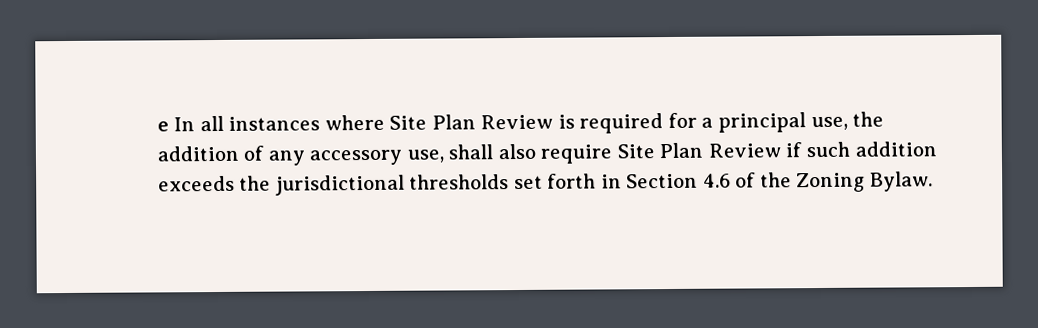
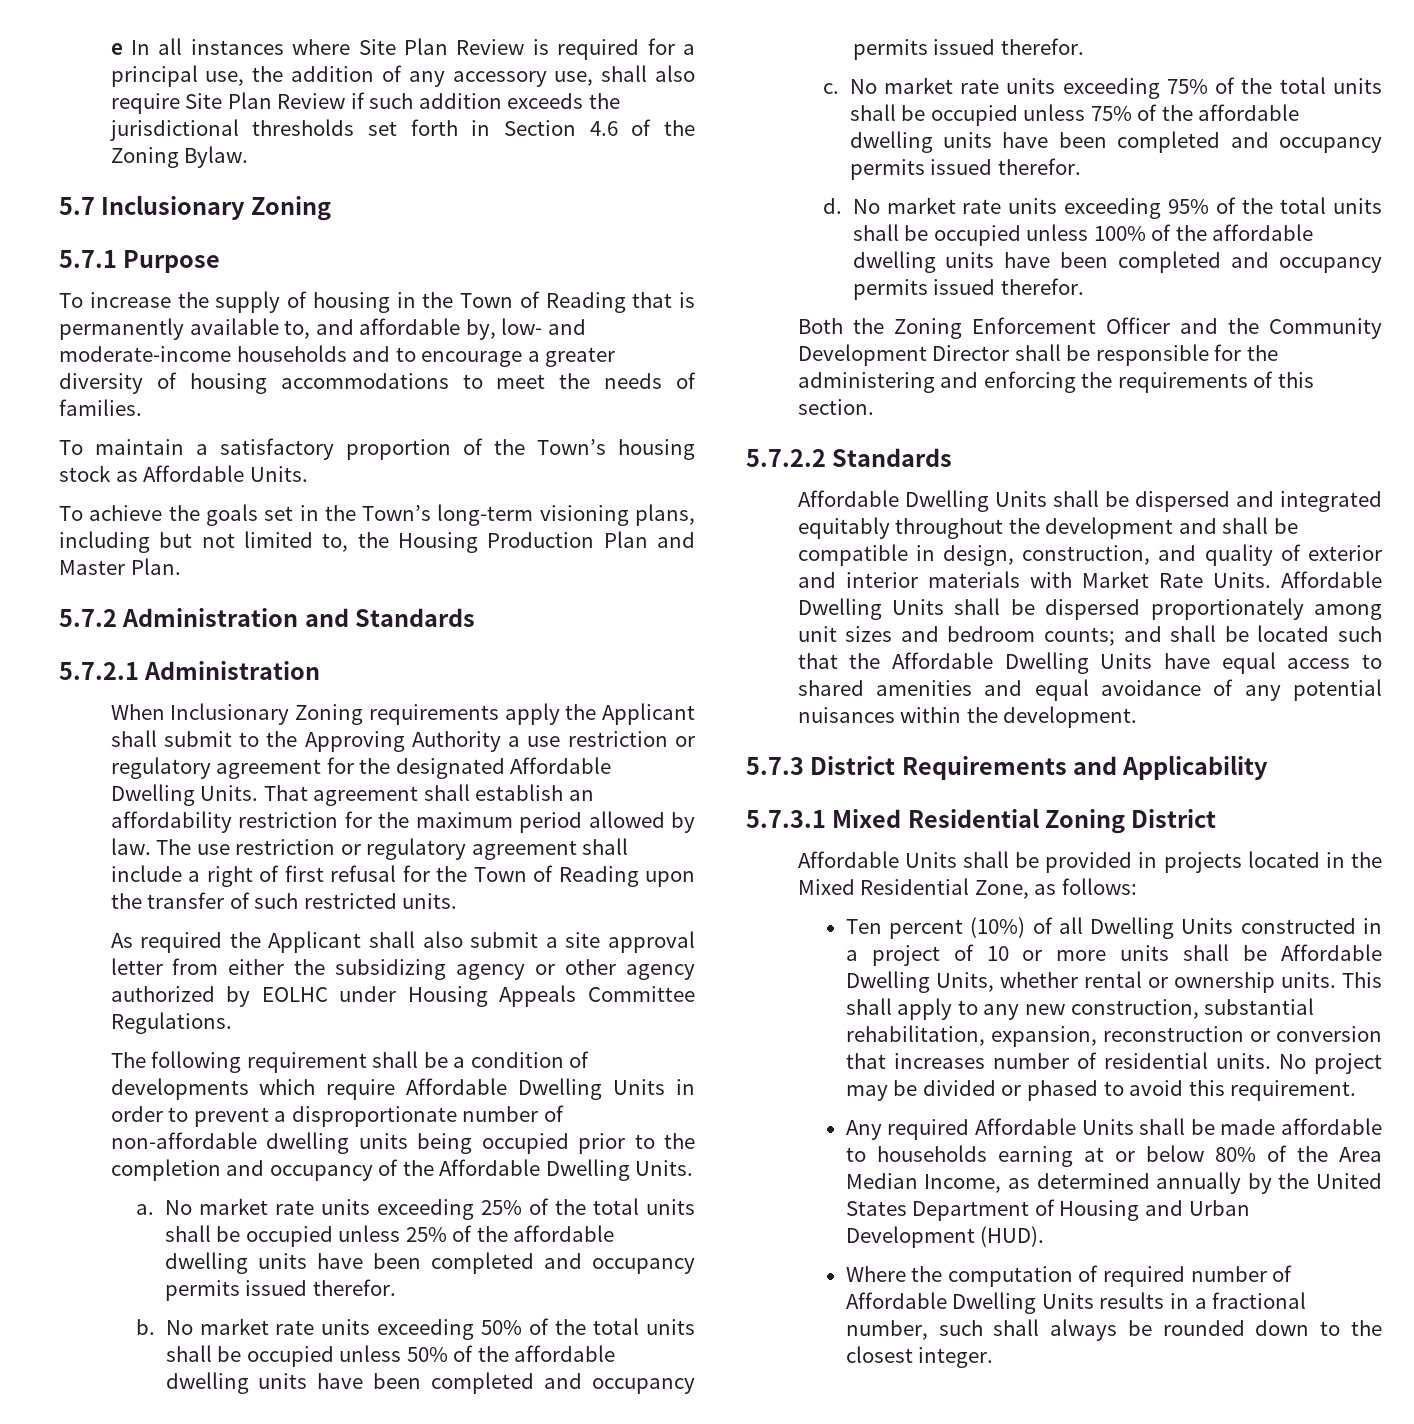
+ 5.7 Inclusionary Zoning
+ 5.7.1 Purpose
+ To increase the supply of housing in the Town of Reading that is permanently available to, and affordable by, low- and moderate-income households and to encourage a greater diversity of housing accommodations to meet the needs of families.
+ To maintain a satisfactory proportion of the Town’s housing stock as Affordable Units.
+ To achieve the goals set in the Town’s long-term visioning plans, including but not limited to, the Housing Production Plan and Master Plan.
+ 5.7.2 Administration and Standards
+ 5.7.2.1 Administration
+ When Inclusionary Zoning requirements apply the Applicant shall submit to the Approving Authority a use restriction or regulatory agreement for the designated Affordable Dwelling Units. That agreement shall establish an affordability restriction for the maximum period allowed by law. The use restriction or regulatory agreement shall include a right of first refusal for the Town of Reading upon the transfer of such restricted units.
+ As required the Applicant shall also submit a site approval letter from either the subsidizing agency or other agency authorized by EOLHC under Housing Appeals Committee Regulations.
+ The following requirement shall be a condition of developments which require Affordable Dwelling Units in order to prevent a disproportionate number of non-affordable dwelling units being occupied prior to the completion and occupancy of the Affordable Dwelling Units.
+ a. No market rate units exceeding 25% of the total units shall be occupied unless 25% of the affordable dwelling units have been completed and occupancy permits issued therefor.
+ b. No market rate units exceeding 50% of the total units shall be occupied unless 50% of the affordable dwelling units have been completed and occupancy permits issued therefor.
+ c. No market rate units exceeding 75% of the total units shall be occupied unless 75% of the affordable dwelling units have been completed and occupancy permits issued therefor.
+ d. No market rate units exceeding 95% of the total units shall be occupied unless 100% of the affordable dwelling units have been completed and occupancy permits issued therefor.
+ Both the Zoning Enforcement Officer and the Community Development Director shall be responsible for the administering and enforcing the requirements of this section.
+ 5.7.2.2 Standards
+ Affordable Dwelling Units shall be dispersed and integrated equitably throughout the development and shall be compatible in design, construction, and quality of exterior and interior materials with Market Rate Units. Affordable Dwelling Units shall be dispersed proportionately among unit sizes and bedroom counts; and shall be located such that the Affordable Dwelling Units have equal access to shared amenities and equal avoidance of any potential nuisances within the development.
+ 5.7.3 District Requirements and Applicability
+ 5.7.3.1 Mixed Residential Zoning District
+ Affordable Units shall be provided in projects located in the Mixed Residential Zone, as follows:
+ Ten percent (10%) of all Dwelling Units constructed in a project of 10 or more units shall be Affordable Dwelling Units, whether rental or ownership units. This shall apply to any new construction, substantial rehabilitation, expansion, reconstruction or conversion that increases number of residential units. No project may be divided or phased to avoid this requirement.
+ Any required Affordable Units shall be made affordable to households earning at or below 80% of the Area Median Income, as determined annually by the United States Department of Housing and Urban Development (HUD).
+ Where the computation of required number of Affordable Dwelling Units results in a fractional number, such shall always be rounded down to the closest integer.

